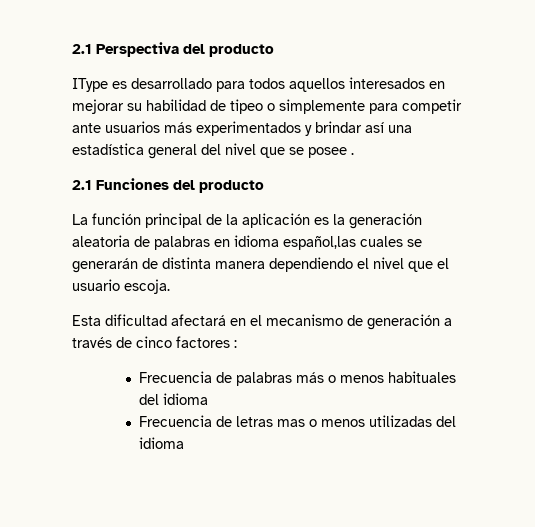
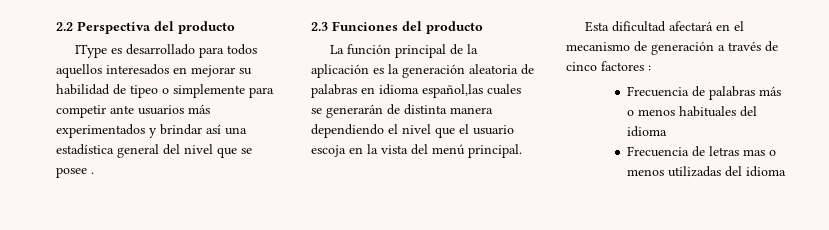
- 2.1 Perspectiva del producto
+ 2.2 Perspectiva del producto
- 2.1 Funciones del producto
+ 2.3 Funciones del producto
- La función principal de la aplicación es la generación aleatoria de palabras en idioma español,las cuales se generarán de distinta manera dependiendo el nivel que el usuario escoja.
+ La función principal de la aplicación es la generación aleatoria de palabras en idioma español,las cuales se generarán de distinta manera dependiendo el nivel que el usuario escoja en la vista del menú principal.

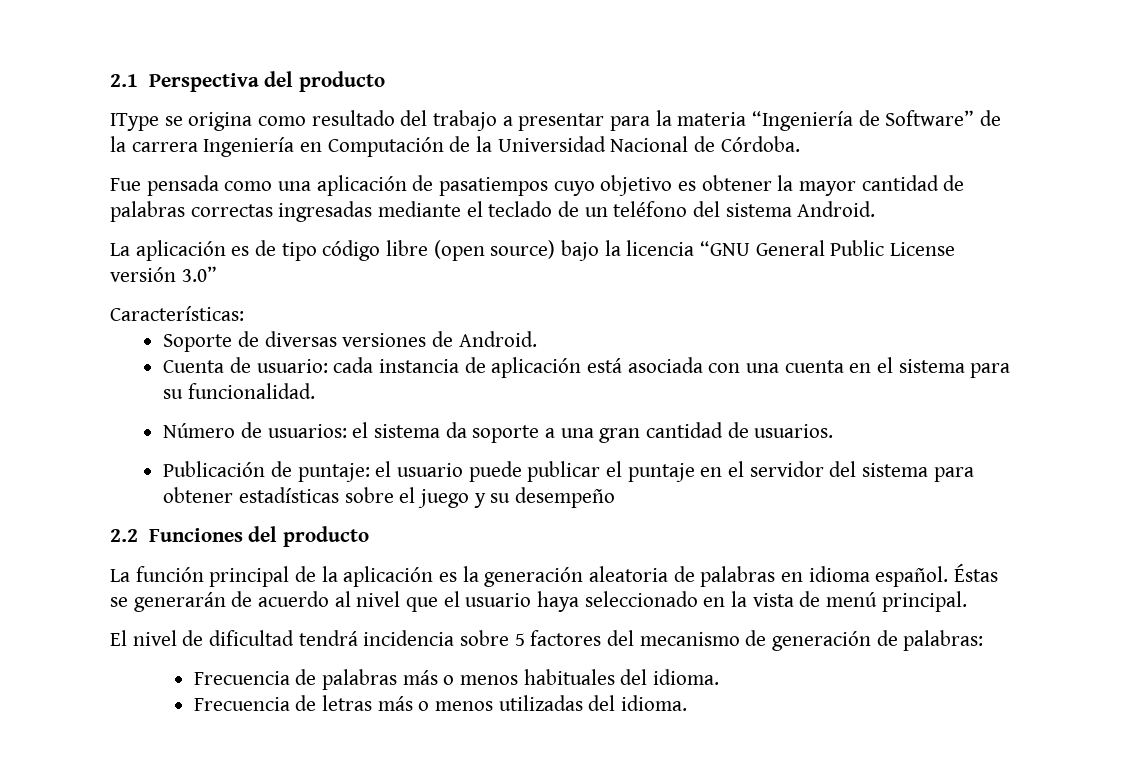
- 2.2 Perspectiva del producto
+ 2.1 Perspectiva del producto
- IType es desarrollado para todos aquellos interesados en mejorar su habilidad de tipeo o simplemente para competir ante usuarios más experimentados y brindar así una estadística general del nivel que se posee .
- 2.3 Funciones del producto
+ IType se origina como resultado del trabajo a presentar para la materia “Ingeniería de Software” de la carrera Ingeniería en Computación de la Universidad Nacional de Córdoba.
+ Fue pensada como una aplicación de pasatiempos cuyo objetivo es obtener la mayor cantidad de palabras correctas ingresadas mediante el teclado de un teléfono del sistema Android.
+ La aplicación es de tipo código libre (open source) bajo la licencia “GNU General Public License versión 3.0”
+ Características:
+ Soporte de diversas versiones de Android.
+ Cuenta de usuario: cada instancia de aplicación está asociada con una cuenta en el sistema para su funcionalidad.
+ Número de usuarios: el sistema da soporte a una gran cantidad de usuarios.
+ Publicación de puntaje: el usuario puede publicar el puntaje en el servidor del sistema para obtener estadísticas sobre el juego y su desempeño
+ 2.2 Funciones del producto
- La función principal de la aplicación es la generación aleatoria de palabras en idioma español,las cuales se generarán de distinta manera dependiendo el nivel que el usuario escoja en la vista del menú principal.
+ La función principal de la aplicación es la generación aleatoria de palabras en idioma español. Éstas se generarán de acuerdo al nivel que el usuario haya seleccionado en la vista de menú principal.
- Esta dificultad afectará en el mecanismo de generación a través de cinco factores :
+ El nivel de dificultad tendrá incidencia sobre 5 factores del mecanismo de generación de palabras:
- Frecuencia de palabras más o menos habituales del idioma
+ Frecuencia de palabras más o menos habituales del idioma.
- Frecuencia de letras mas o menos utilizadas del idioma
+ Frecuencia de letras más o menos utilizadas del idioma.

